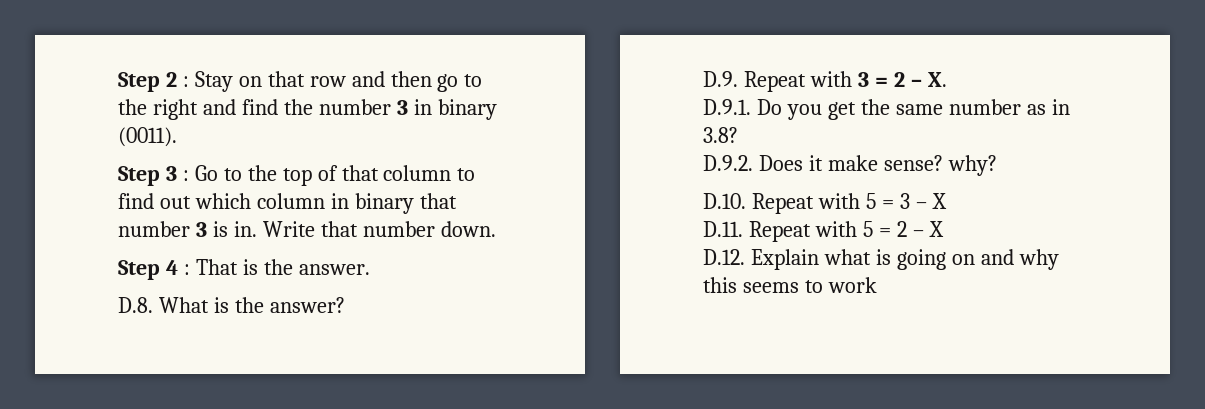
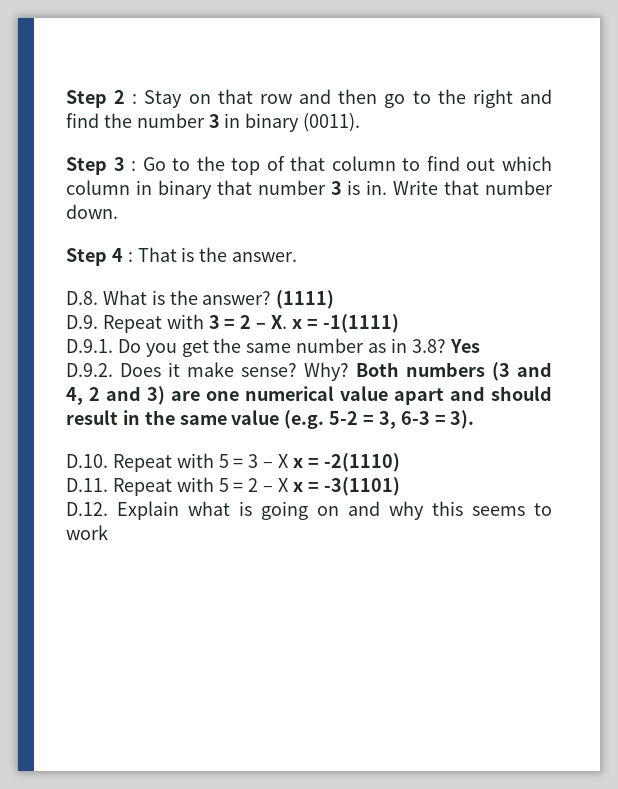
+ (1111)
- D.9. Repeat with 3 = 2 – X.
+ D.9. Repeat with 3 = 2 – X. x = -1(1111)
+ Yes
- D.9.2. Does it make sense? why?
+ D.9.2. Does it make sense? Why? Both numbers (3 and 4, 2 and 3) are one numerical value apart and should result in the same value (e.g. 5-2 = 3, 6-3 = 3).
- D.10. Repeat with 5 = 3 – X
+ D.10. Repeat with 5 = 3 – X x = -2(1110)
- D.11. Repeat with 5 = 2 – X
+ D.11. Repeat with 5 = 2 – X x = -3(1101)

